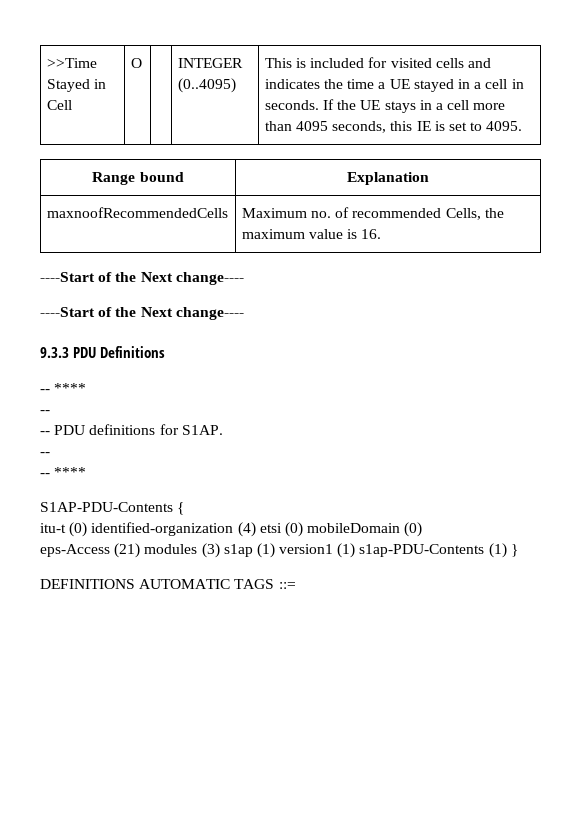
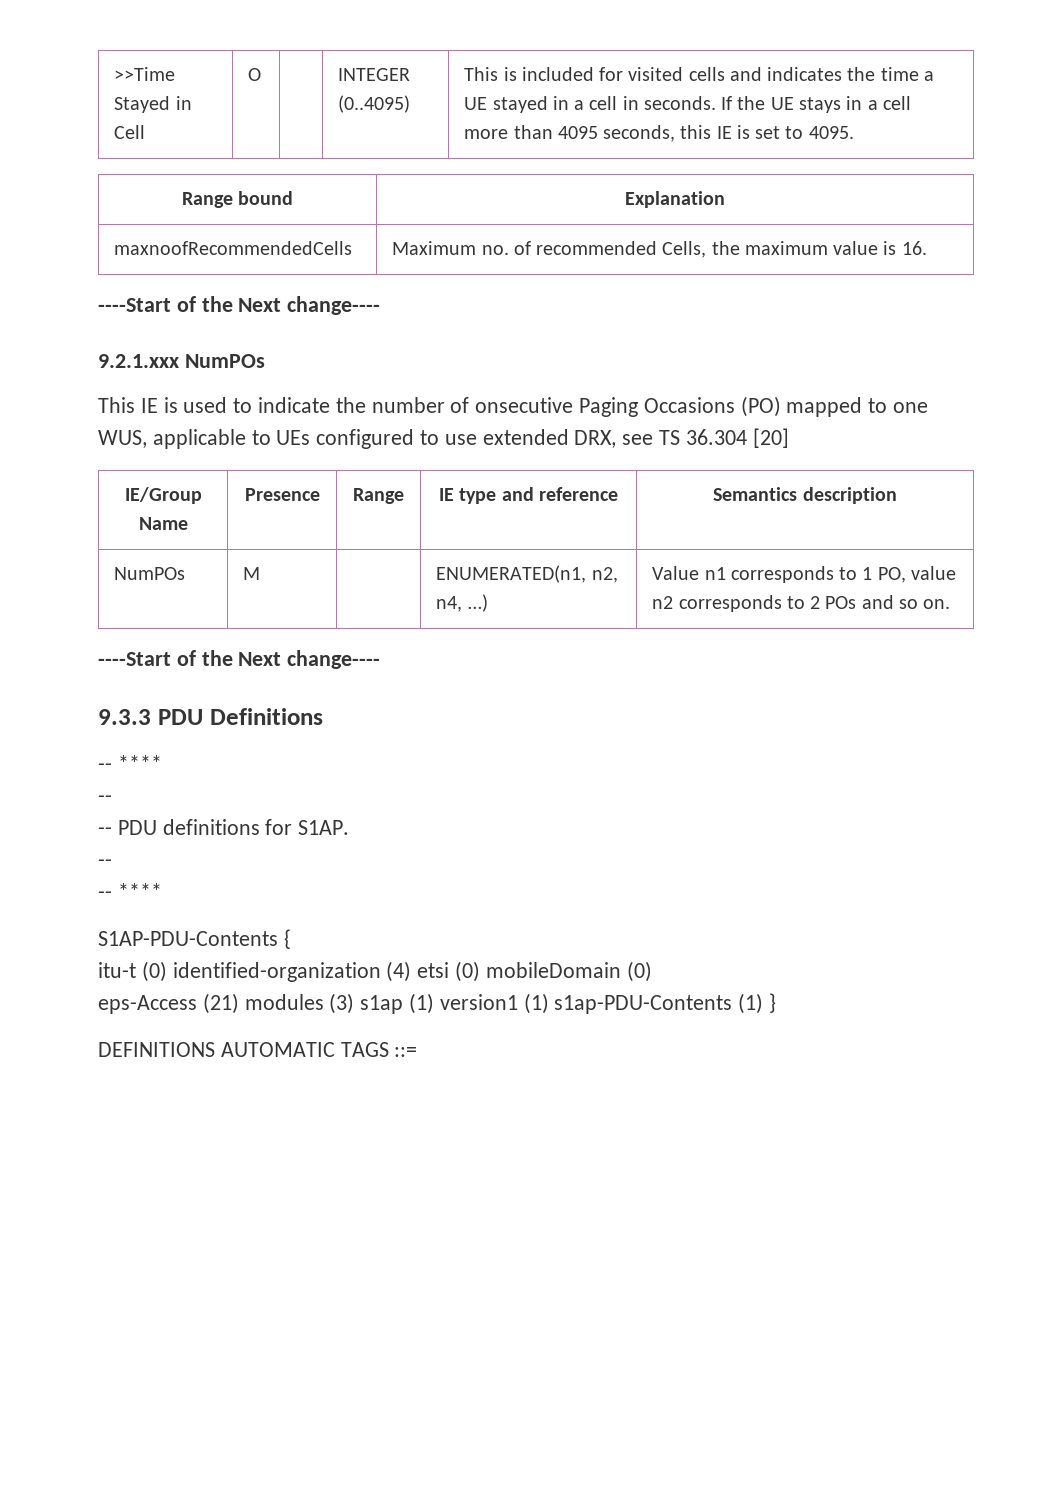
+ 9.2.1.xxx NumPOs
+ This IE is used to indicate the number of onsecutive Paging Occasions (PO) mapped to one WUS, applicable to UEs configured to use extended DRX, see TS 36.304 [20]
+ IE/Group Name | Presence | Range | IE type and reference | Semantics description
+ NumPOs | M | | ENUMERATED(n1, n2, n4, …) | Value n1 corresponds to 1 PO, value n2 corresponds to 2 POs and so on.

